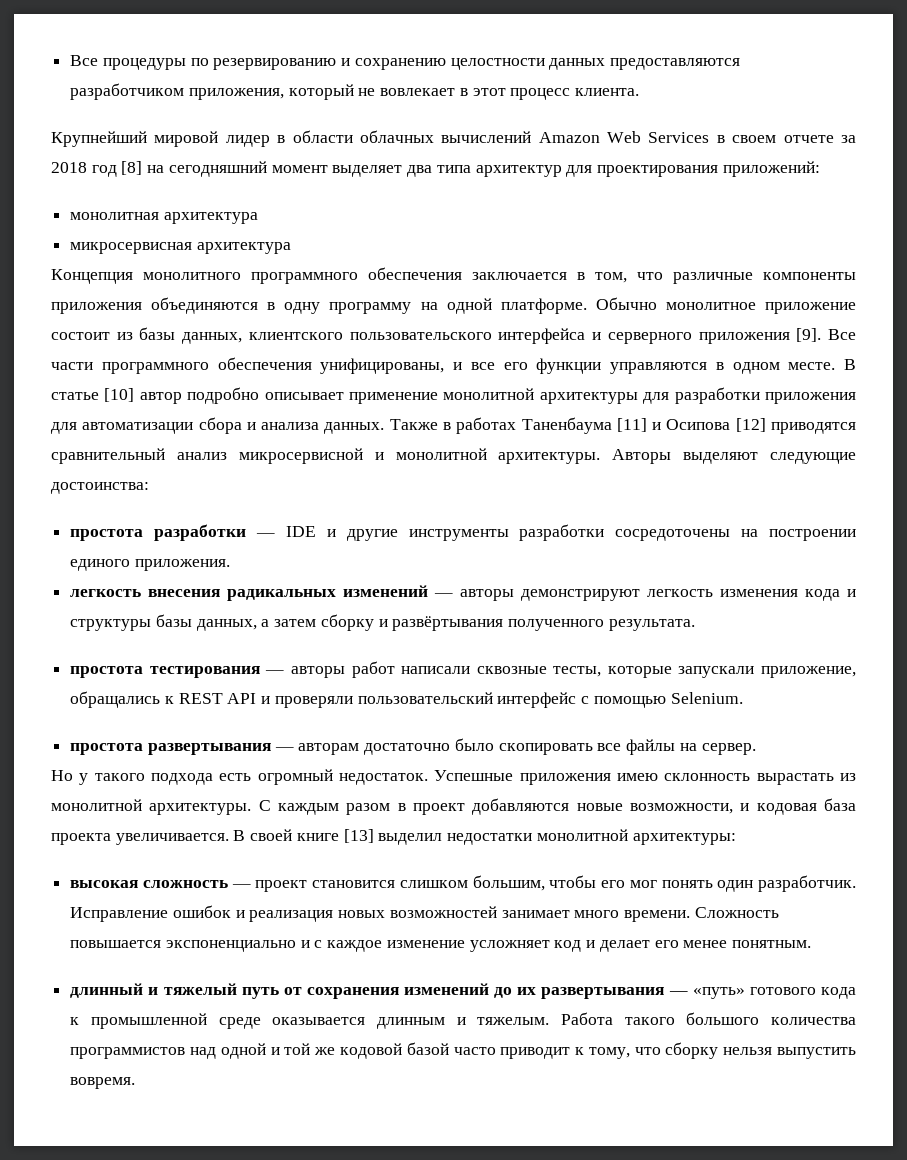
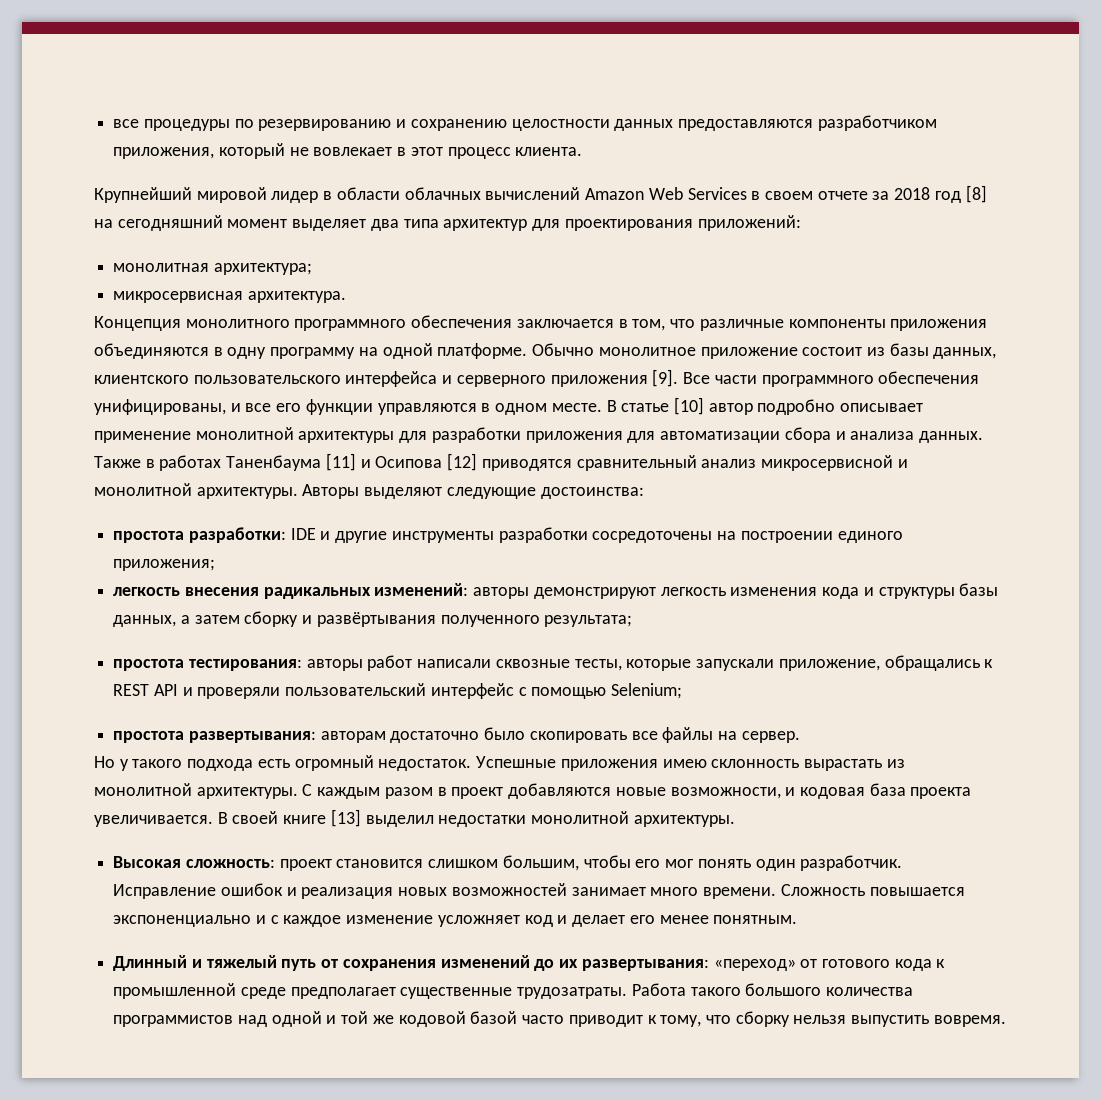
- Все процедуры по резервированию и сохранению целостности данных предоставляются разработчиком приложения, который не вовлекает в этот процесс клиента.
+ все процедуры по резервированию и сохранению целостности данных предоставляются разработчиком приложения, который не вовлекает в этот процесс клиента.
- монолитная архитектура
+ монолитная архитектура;
- микросервисная архитектура
+ микросервисная архитектура.
- простота разработки — IDE и другие инструменты разработки сосредоточены на построении единого приложения.
+ простота разработки: IDE и другие инструменты разработки сосредоточены на построении единого приложения;
- легкость внесения радикальных изменений — авторы демонстрируют легкость изменения кода и структуры базы данных, а затем сборку и развёртывания полученного результата.
- простота тестирования — авторы работ написали сквозные тесты, которые запускали приложение, обращались к REST API и проверяли пользовательский интерфейс с помощью Selenium.
- простота развертывания — авторам достаточно было скопировать все файлы на сервер.
+ легкость внесения радикальных изменений: авторы демонстрируют легкость изменения кода и структуры базы данных, а затем сборку и развёртывания полученного результата;
+ простота тестирования: авторы работ написали сквозные тесты, которые запускали приложение, обращались к REST API и проверяли пользовательский интерфейс с помощью Selenium;
+ простота развертывания: авторам достаточно было скопировать все файлы на сервер.
- В своей книге [13] выделил недостатки монолитной архитектуры:
- высокая сложность — проект становится слишком большим, чтобы его мог понять один разработчик.
+ В своей книге [13] выделил недостатки монолитной архитектуры.
+ Высокая сложность: проект становится слишком большим, чтобы его мог понять один разработчик.
- длинный и тяжелый путь от сохранения изменений до их развертывания — «путь» готового кода к промышленной среде оказывается длинным и тяжелым.
+ Длинный и тяжелый путь от сохранения изменений до их развертывания: «переход» от готового кода к промышленной среде предполагает существенные трудозатраты.

